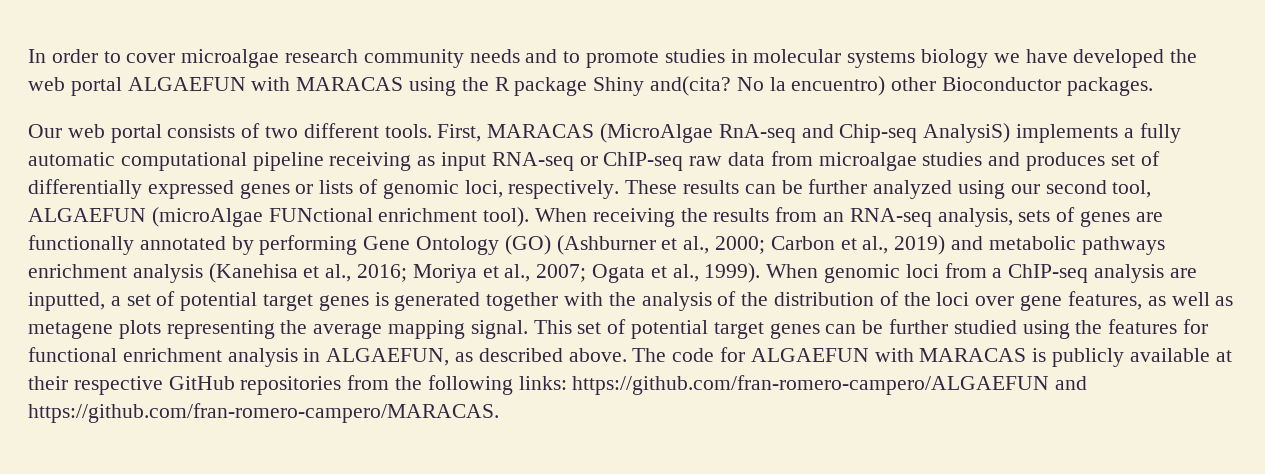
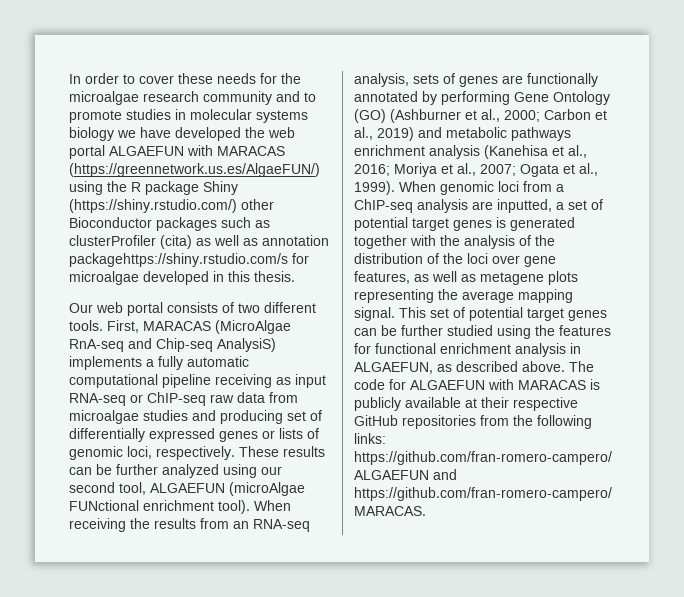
- In order to cover microalgae research community needs and to promote studies in molecular systems biology we have developed the web portal ALGAEFUN with MARACAS using the R package Shiny and(cita? No la encuentro) other Bioconductor packages.
+ In order to cover these needs for the microalgae research community and to promote studies in molecular systems biology we have developed the web portal ALGAEFUN with MARACAS (https://greennetwork.us.es/AlgaeFUN/) using the R package Shiny (https://shiny.rstudio.com/) other Bioconductor packages such as clusterProfiler (cita) as well as annotation packagehttps://shiny.rstudio.com/s for microalgae developed in this thesis.
- First, MARACAS (MicroAlgae RnA-seq and Chip-seq AnalysiS) implements a fully automatic computational pipeline receiving as input RNA-seq or ChIP-seq raw data from microalgae studies and produces set of differentially expressed genes or lists of genomic loci, respectively.
+ First, MARACAS (MicroAlgae RnA-seq and Chip-seq AnalysiS) implements a fully automatic computational pipeline receiving as input RNA-seq or ChIP-seq raw data from microalgae studies and producing set of differentially expressed genes or lists of genomic loci, respectively.

